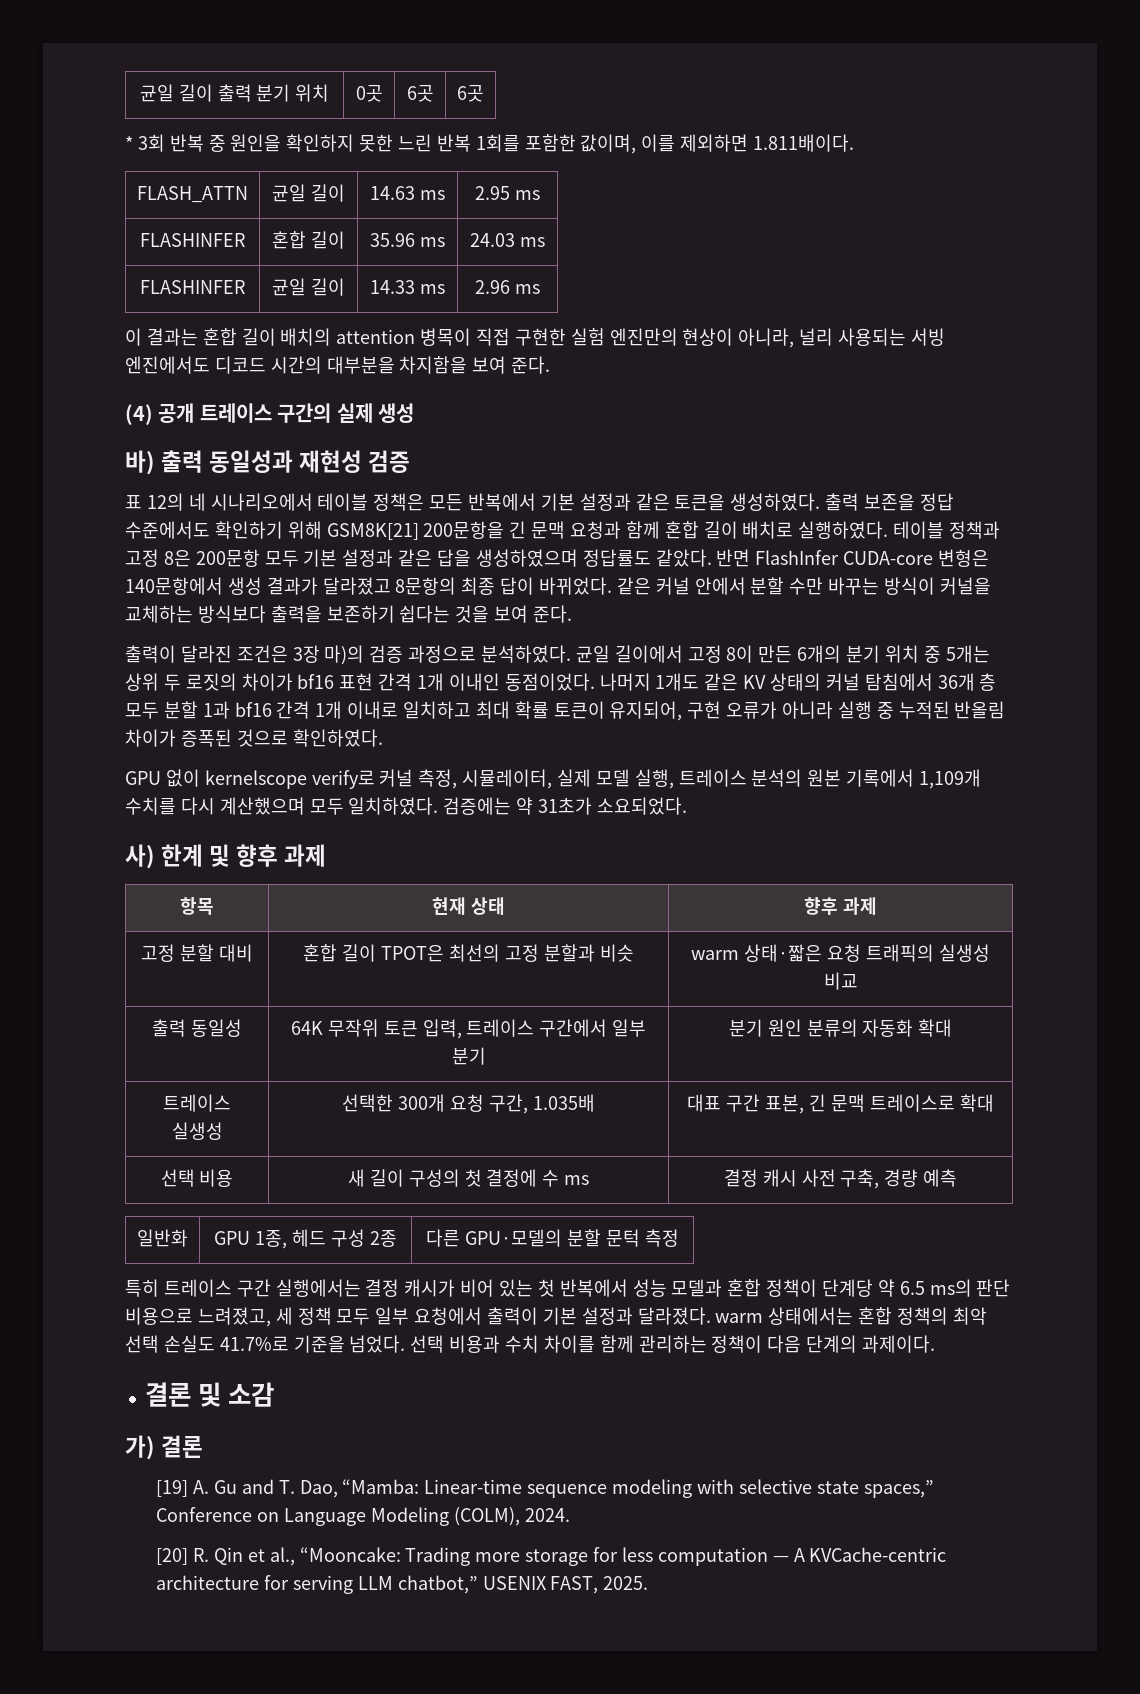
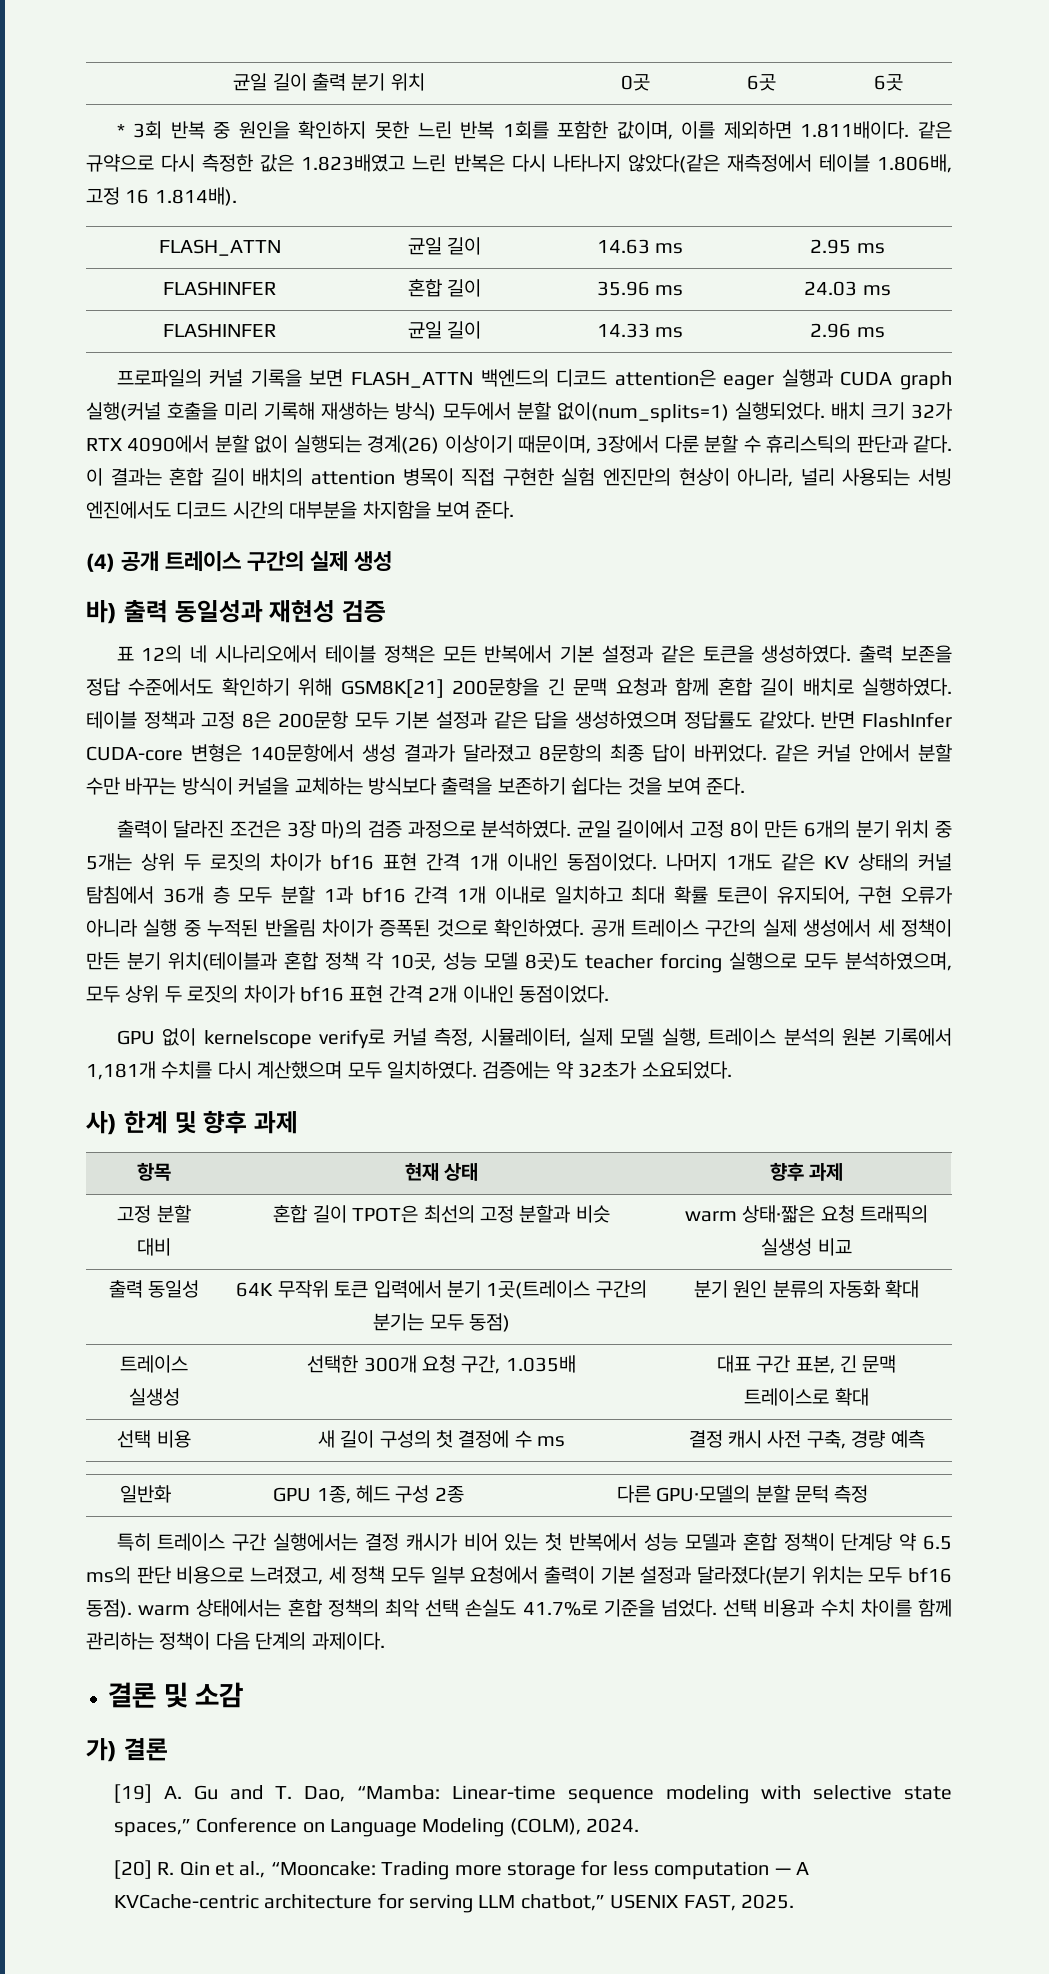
- * 3회 반복 중 원인을 확인하지 못한 느린 반복 1회를 포함한 값이며, 이를 제외하면 1.811배이다.
+ * 3회 반복 중 원인을 확인하지 못한 느린 반복 1회를 포함한 값이며, 이를 제외하면 1.811배이다. 같은 규약으로 다시 측정한 값은 1.823배였고 느린 반복은 다시 나타나지 않았다(같은 재측정에서 테이블 1.806배, 고정 16 1.814배).
+ 프로파일의 커널 기록을 보면 FLASH_ATTN 백엔드의 디코드 attention은 eager 실행과 CUDA graph 실행(커널 호출을 미리 기록해 재생하는 방식) 모두에서 분할 없이(num_splits=1) 실행되었다. 배치 크기 32가 RTX 4090에서 분할 없이 실행되는 경계(26) 이상이기 때문이며, 3장에서 다룬 분할 수 휴리스틱의 판단과 같다.
+ 공개 트레이스 구간의 실제 생성에서 세 정책이 만든 분기 위치(테이블과 혼합 정책 각 10곳, 성능 모델 8곳)도 teacher forcing 실행으로 모두 분석하였으며, 모두 상위 두 로짓의 차이가 bf16 표현 간격 2개 이내인 동점이었다.
- GPU 없이 kernelscope verify로 커널 측정, 시뮬레이터, 실제 모델 실행, 트레이스 분석의 원본 기록에서 1,109개 수치를 다시 계산했으며 모두 일치하였다.
+ GPU 없이 kernelscope verify로 커널 측정, 시뮬레이터, 실제 모델 실행, 트레이스 분석의 원본 기록에서 1,181개 수치를 다시 계산했으며 모두 일치하였다.
- 검증에는 약 31초가 소요되었다.
+ 검증에는 약 32초가 소요되었다.
- 출력 동일성 | 64K 무작위 토큰 입력, 트레이스 구간에서 일부 분기 | 분기 원인 분류의 자동화 확대
+ 출력 동일성 | 64K 무작위 토큰 입력에서 분기 1곳(트레이스 구간의 분기는 모두 동점) | 분기 원인 분류의 자동화 확대
- 특히 트레이스 구간 실행에서는 결정 캐시가 비어 있는 첫 반복에서 성능 모델과 혼합 정책이 단계당 약 6.5 ms의 판단 비용으로 느려졌고, 세 정책 모두 일부 요청에서 출력이 기본 설정과 달라졌다. warm 상태에서는 혼합 정책의 최악 선택 손실도 41.7%로 기준을 넘었다.
+ 특히 트레이스 구간 실행에서는 결정 캐시가 비어 있는 첫 반복에서 성능 모델과 혼합 정책이 단계당 약 6.5 ms의 판단 비용으로 느려졌고, 세 정책 모두 일부 요청에서 출력이 기본 설정과 달라졌다(분기 위치는 모두 bf16 동점). warm 상태에서는 혼합 정책의 최악 선택 손실도 41.7%로 기준을 넘었다.

